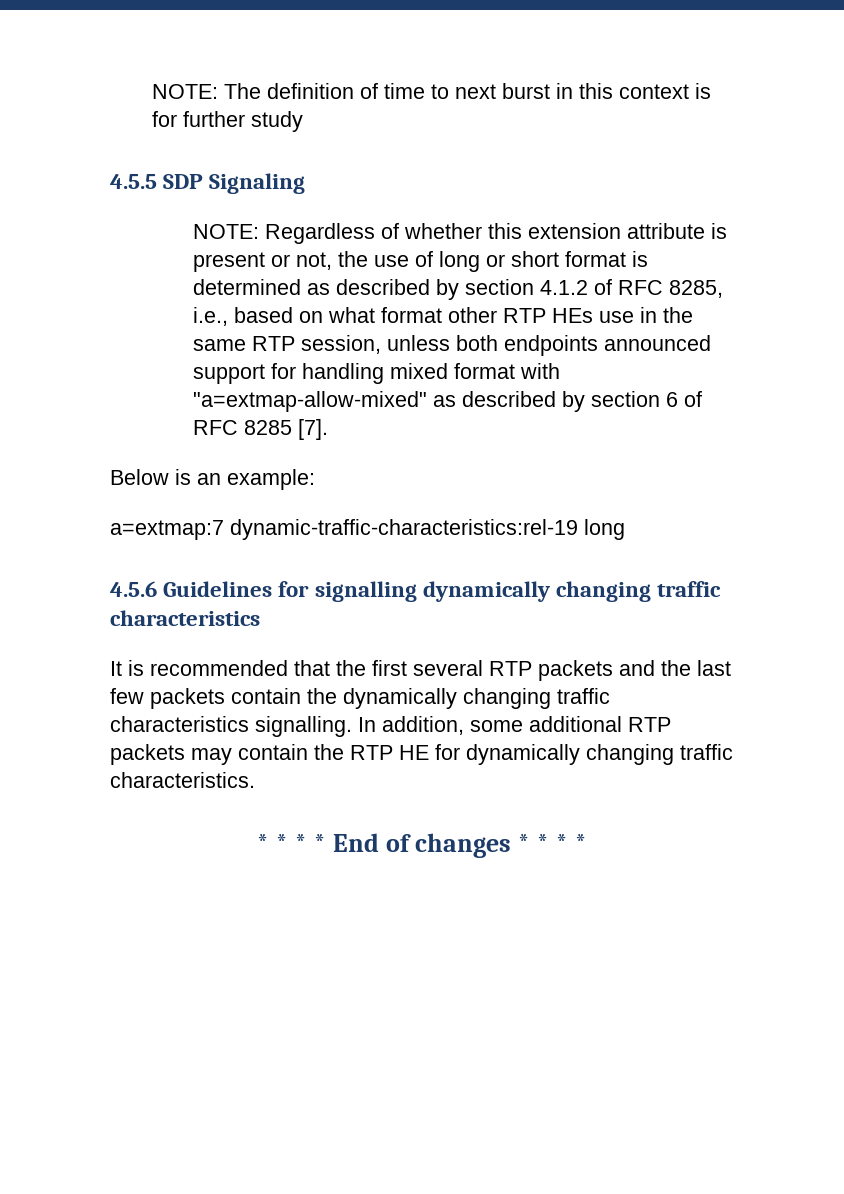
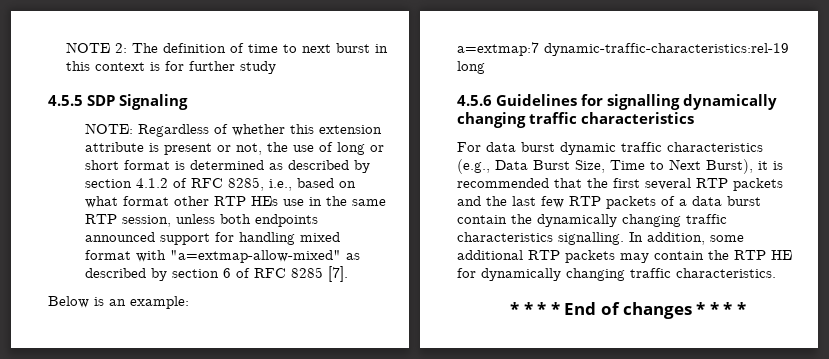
- NOTE: The definition of time to next burst in this context is for further study
+ NOTE 2: The definition of time to next burst in this context is for further study
- It is recommended that the first several RTP packets and the last few packets contain the dynamically changing traffic characteristics signalling.
+ For data burst dynamic traffic characteristics (e.g., Data Burst Size, Time to Next Burst), it is recommended that the first several RTP packets and the last few RTP packets of a data burst contain the dynamically changing traffic characteristics signalling.

